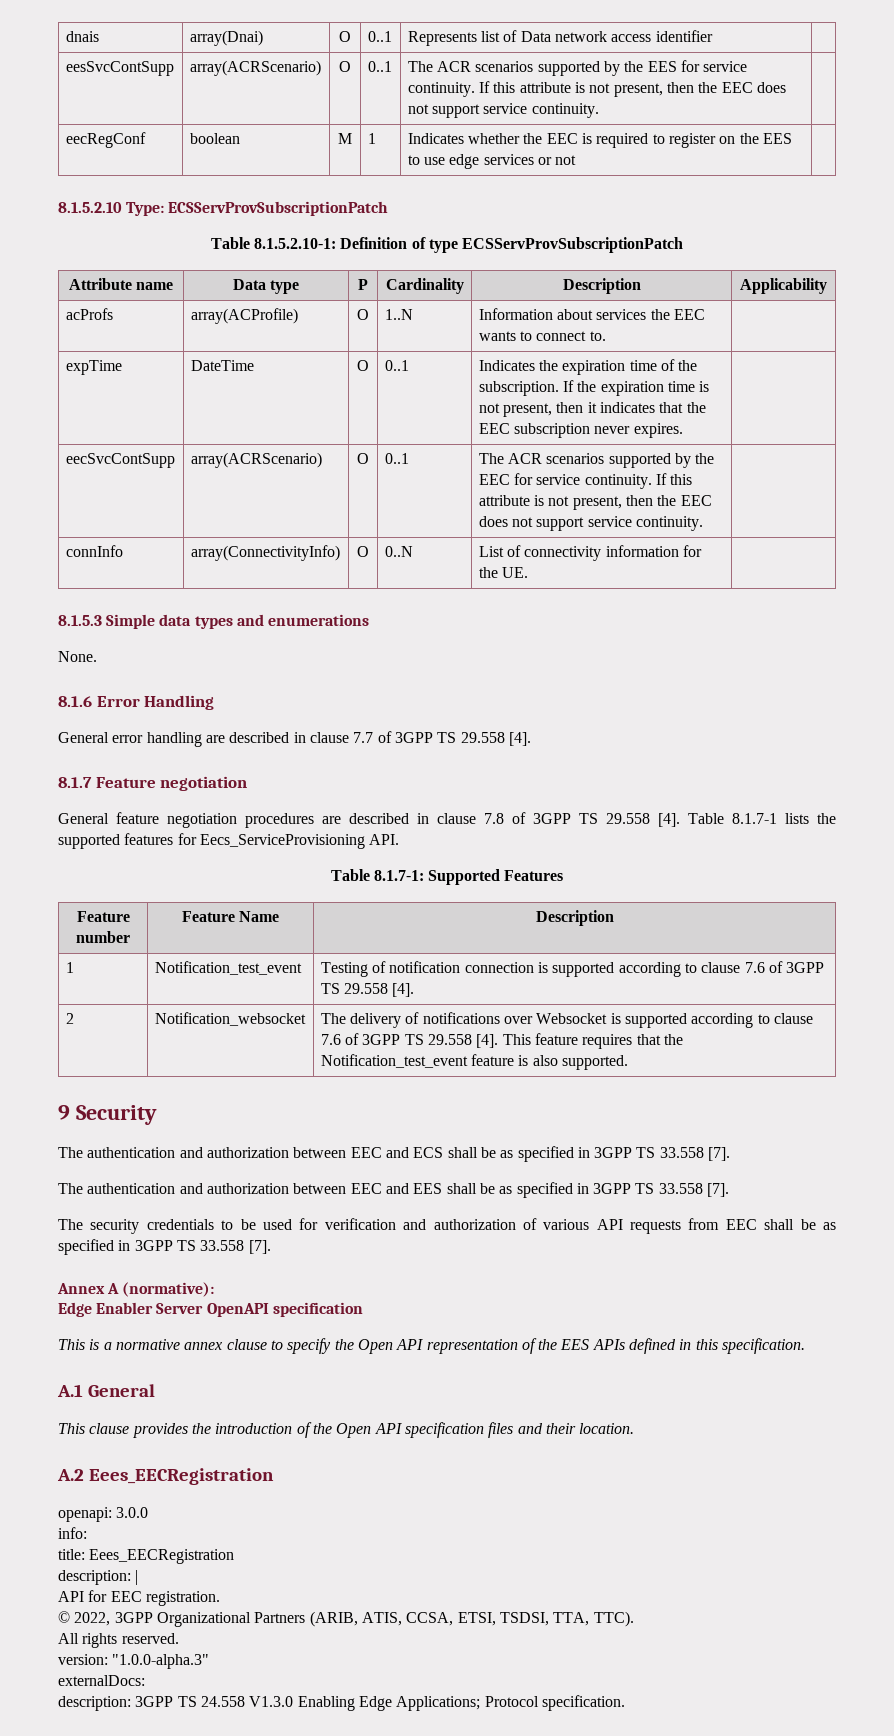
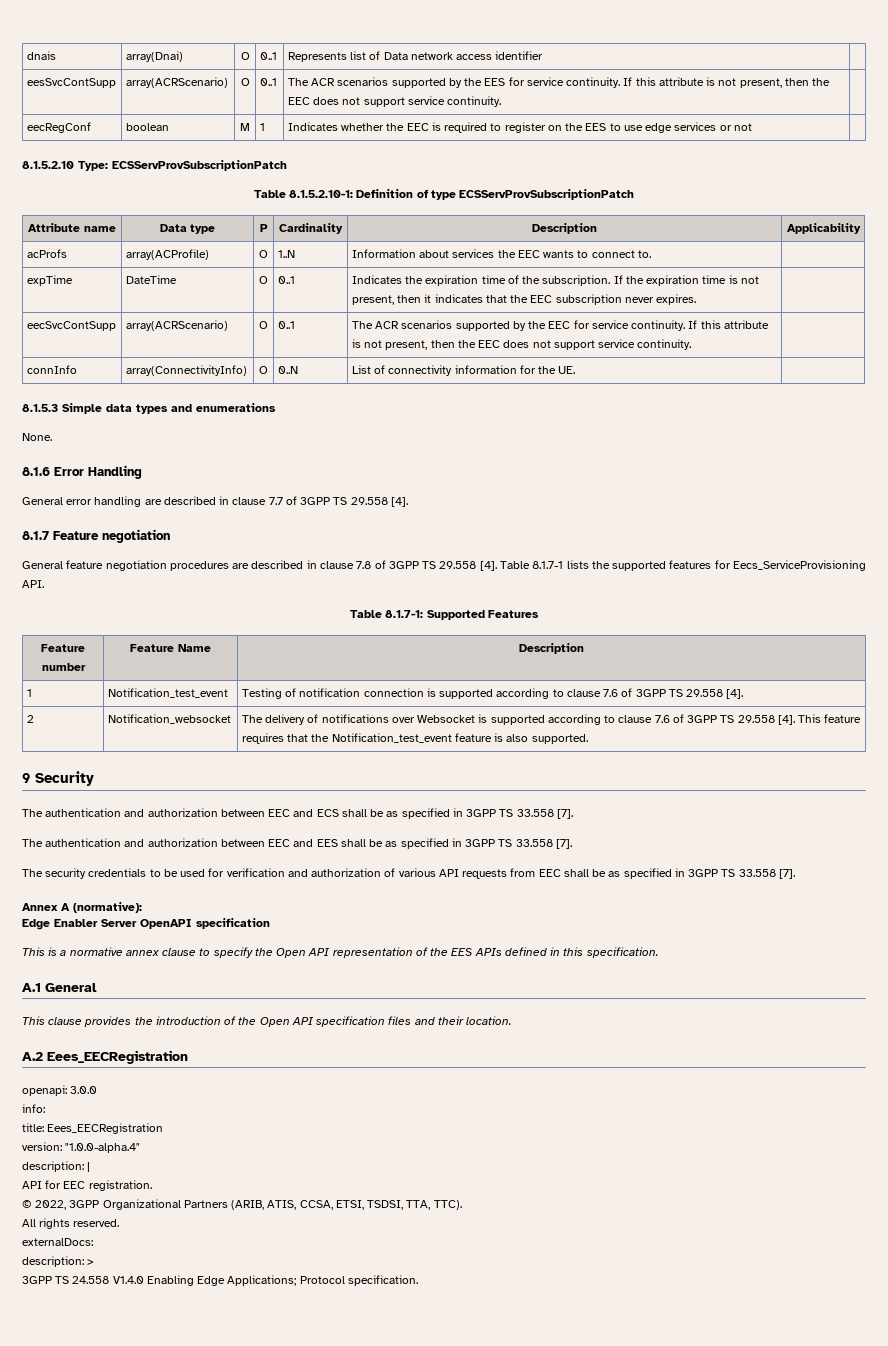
+ version: "1.0.0-alpha.4"
- version: "1.0.0-alpha.3"
- description: 3GPP TS 24.558 V1.3.0 Enabling Edge Applications; Protocol specification.
+ description: >
+ 3GPP TS 24.558 V1.4.0 Enabling Edge Applications; Protocol specification.

